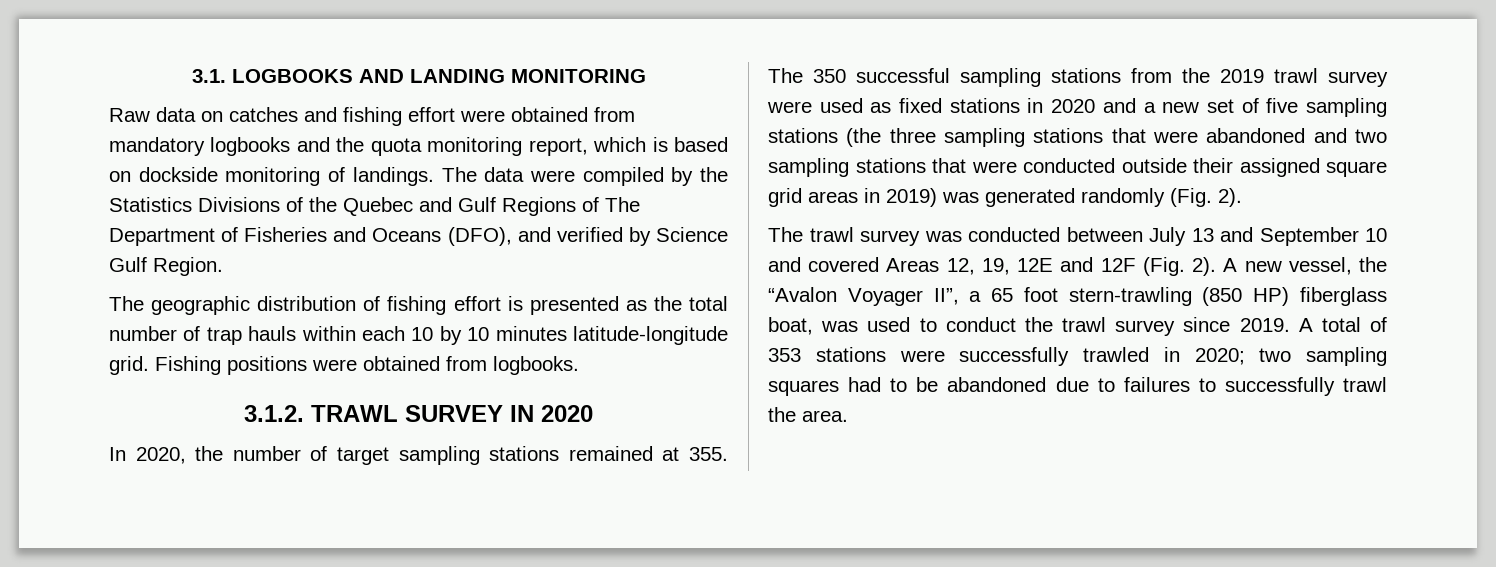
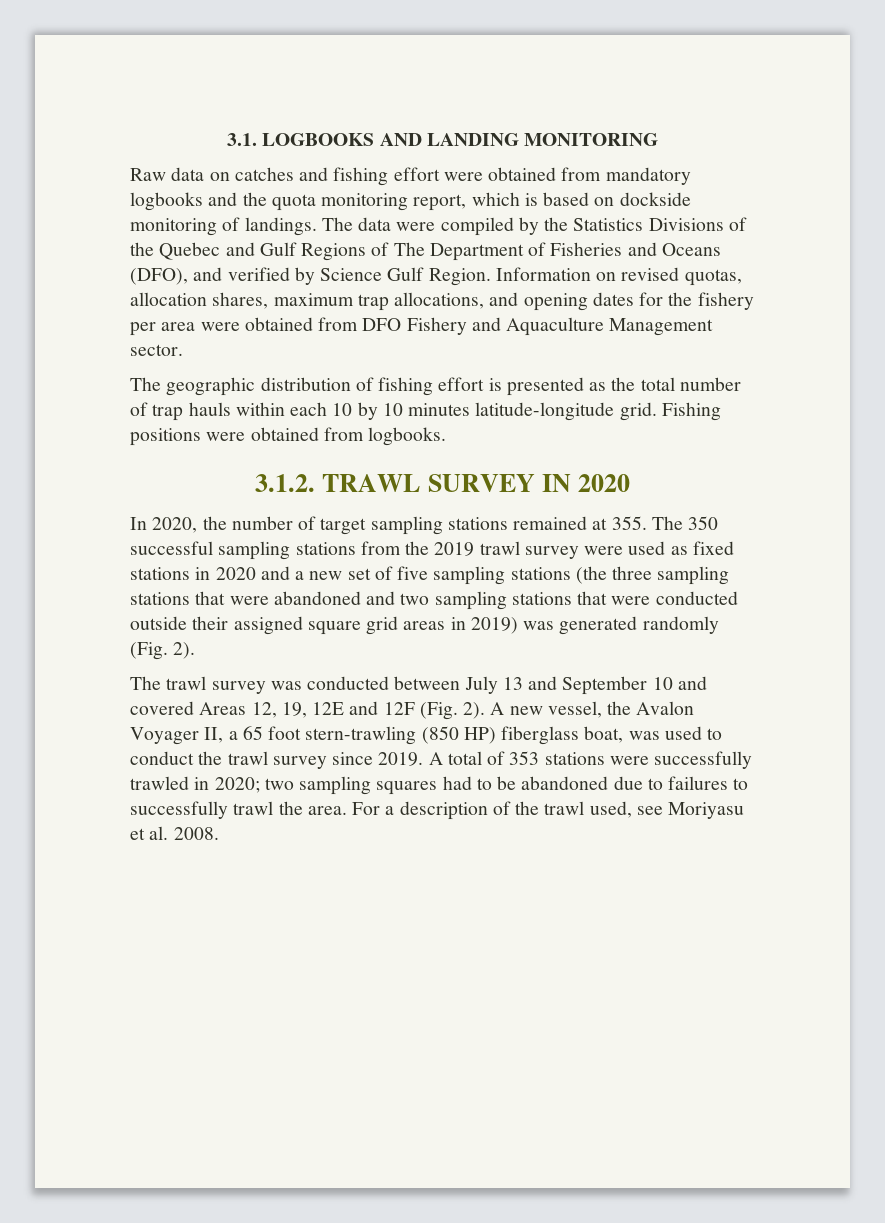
+ Information on revised quotas, allocation shares, maximum trap allocations, and opening dates for the fishery per area were obtained from DFO Fishery and Aquaculture Management sector.
- A new vessel, the “Avalon Voyager II”, a 65 foot stern-trawling (850 HP) fiberglass boat, was used to conduct the trawl survey since 2019.
+ A new vessel, the Avalon Voyager II, a 65 foot stern-trawling (850 HP) fiberglass boat, was used to conduct the trawl survey since 2019.
+ For a description of the trawl used, see Moriyasu et al. 2008.

